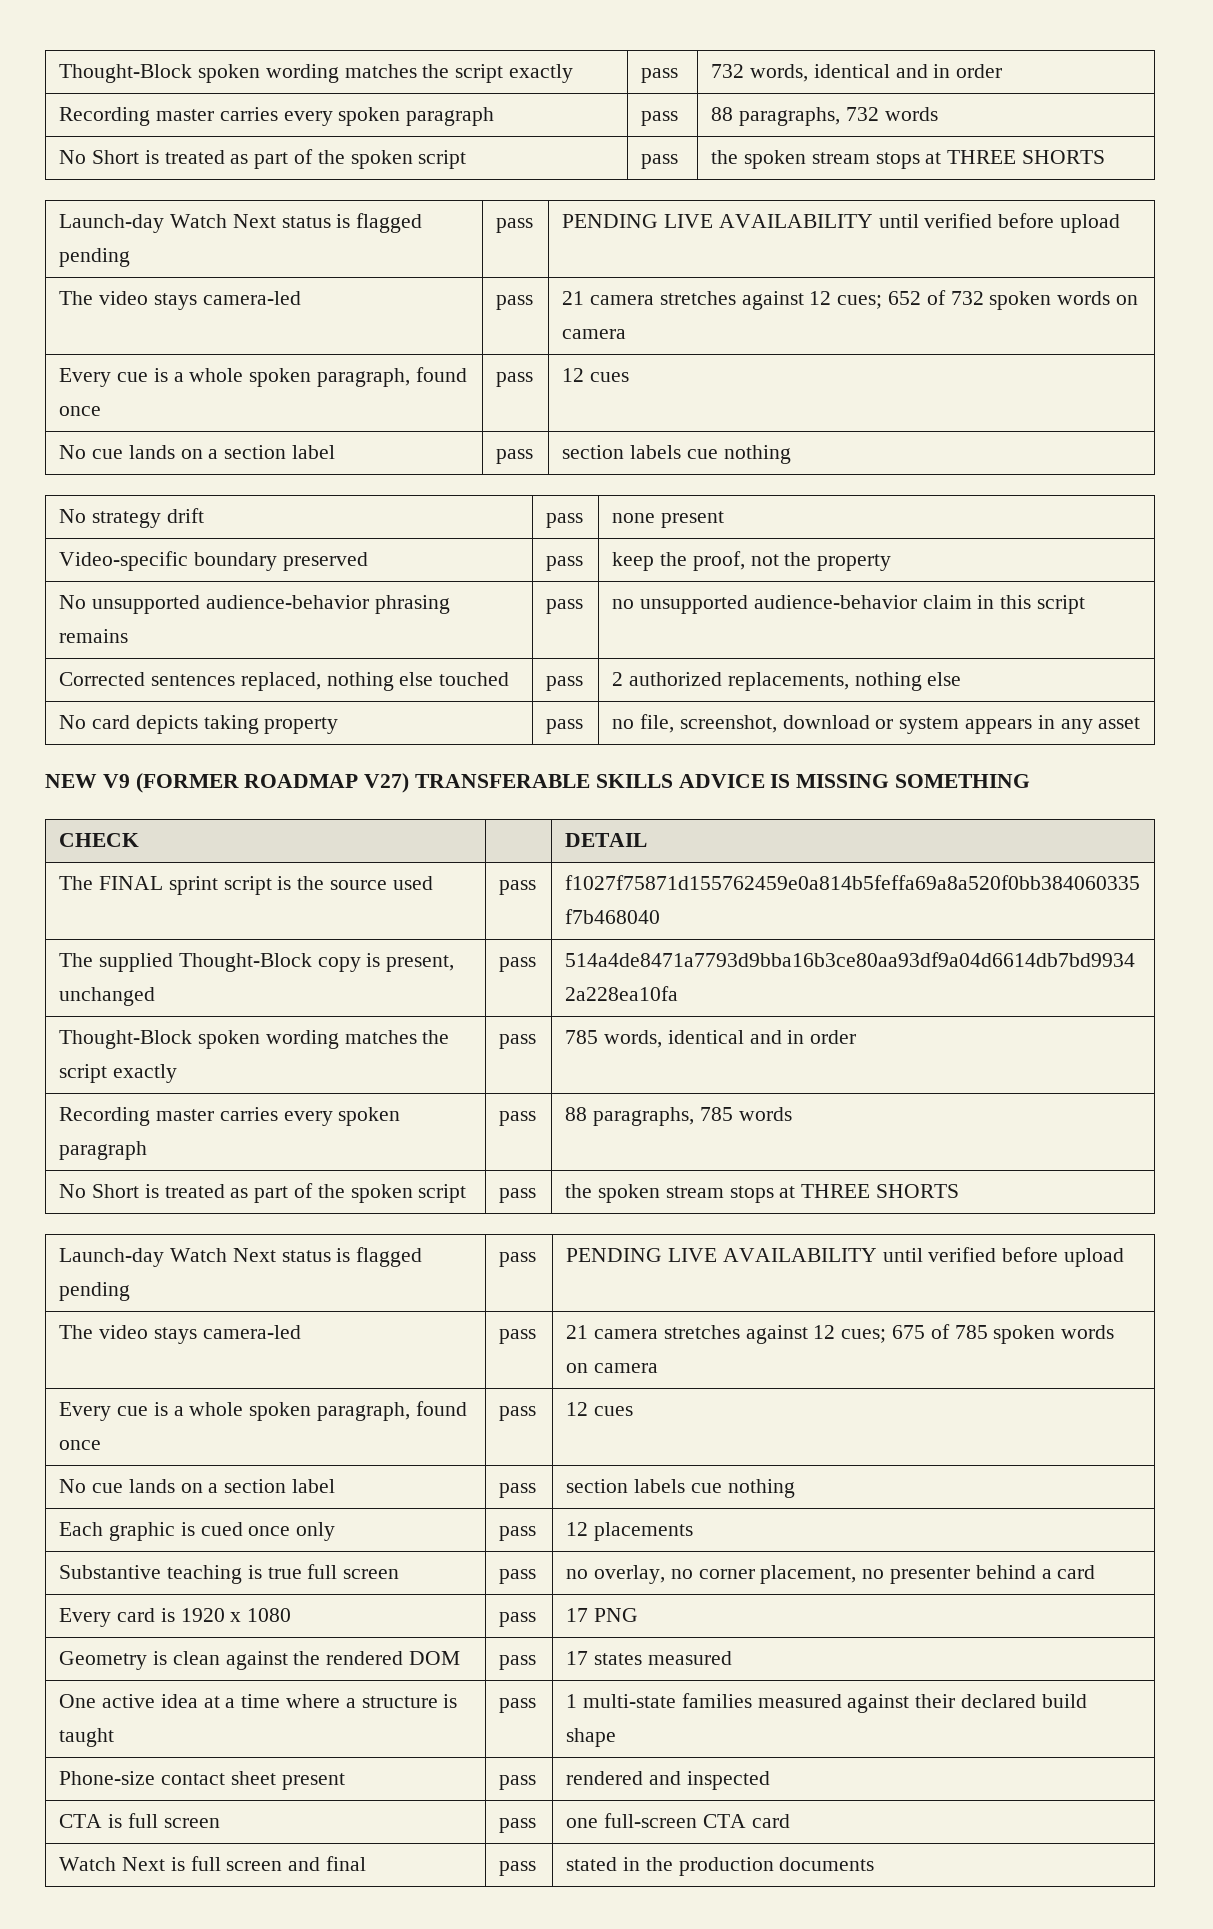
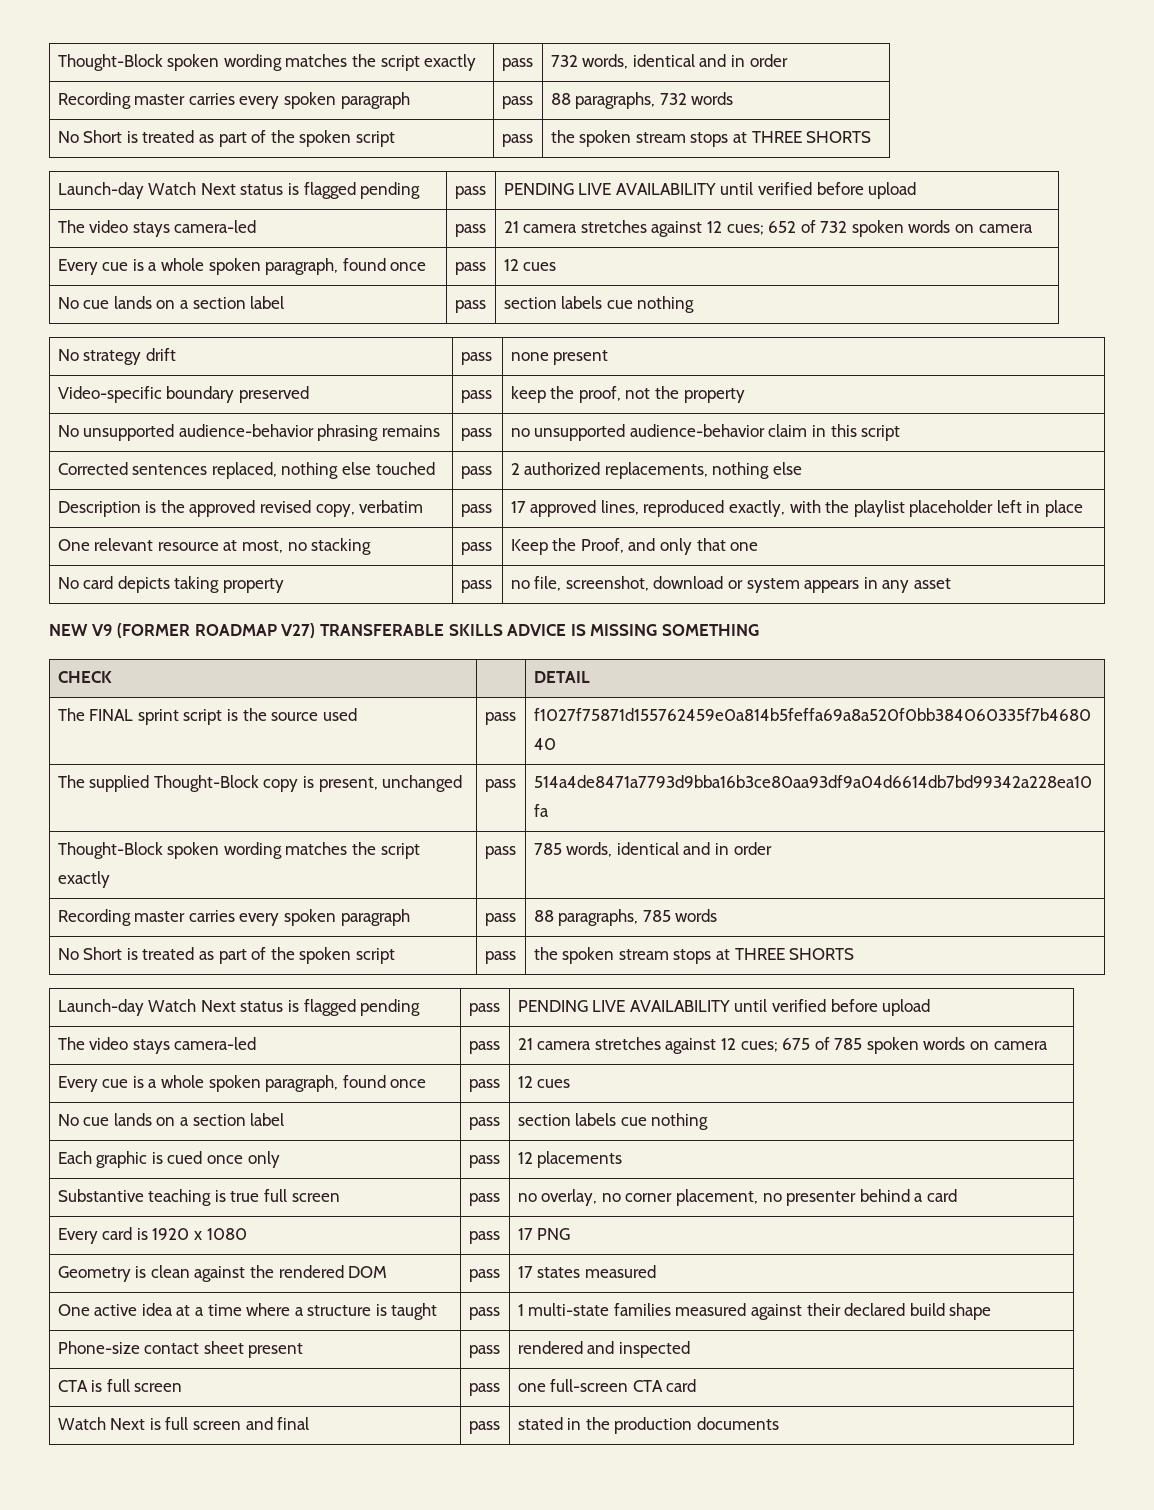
+ Description is the approved revised copy, verbatim | pass | 17 approved lines, reproduced exactly, with the playlist placeholder left in place
+ One relevant resource at most, no stacking | pass | Keep the Proof, and only that one

